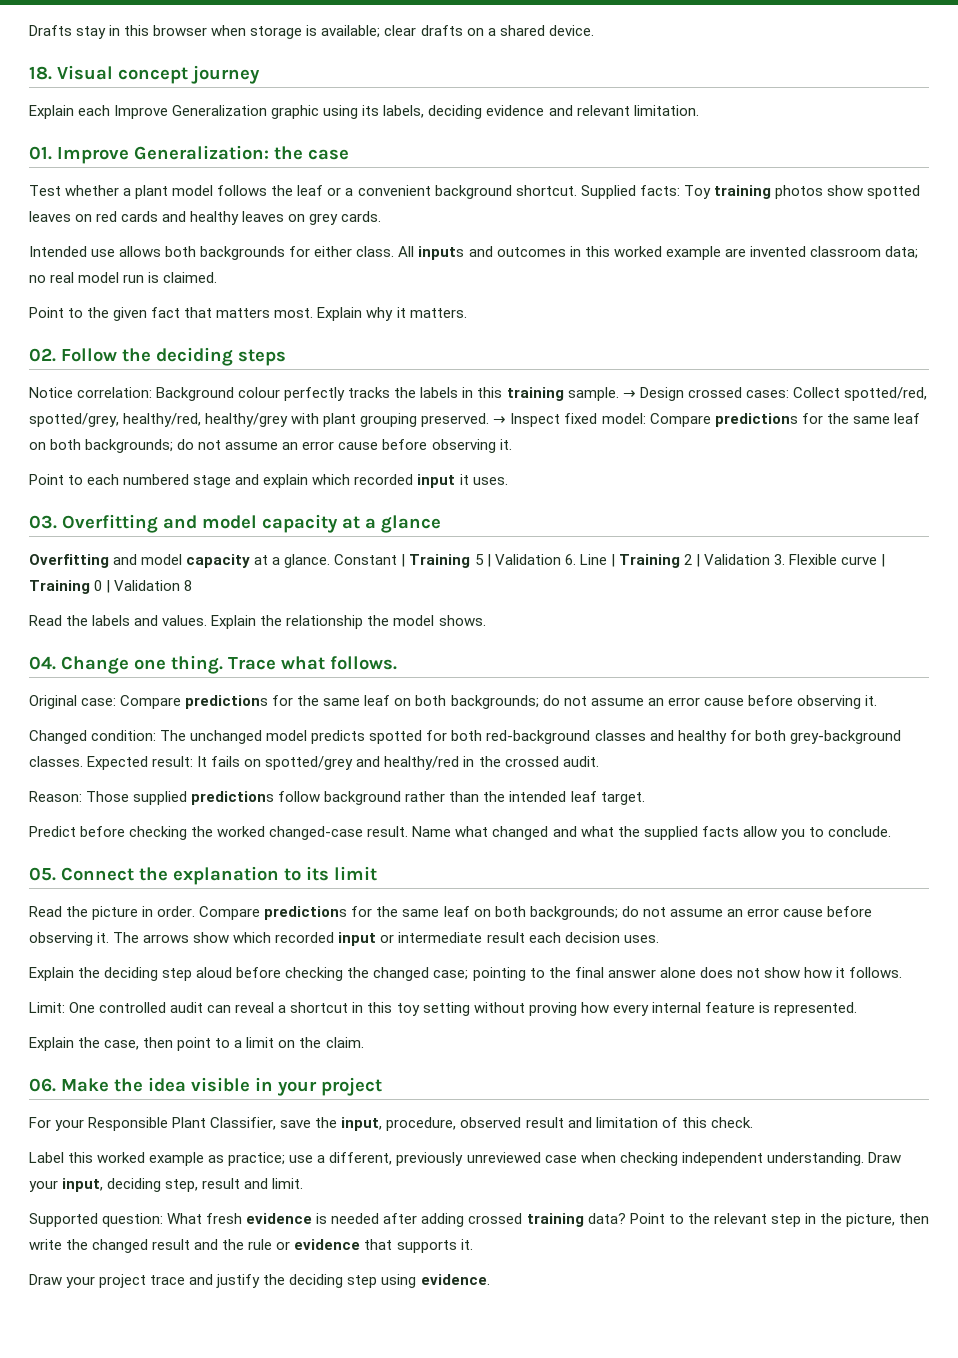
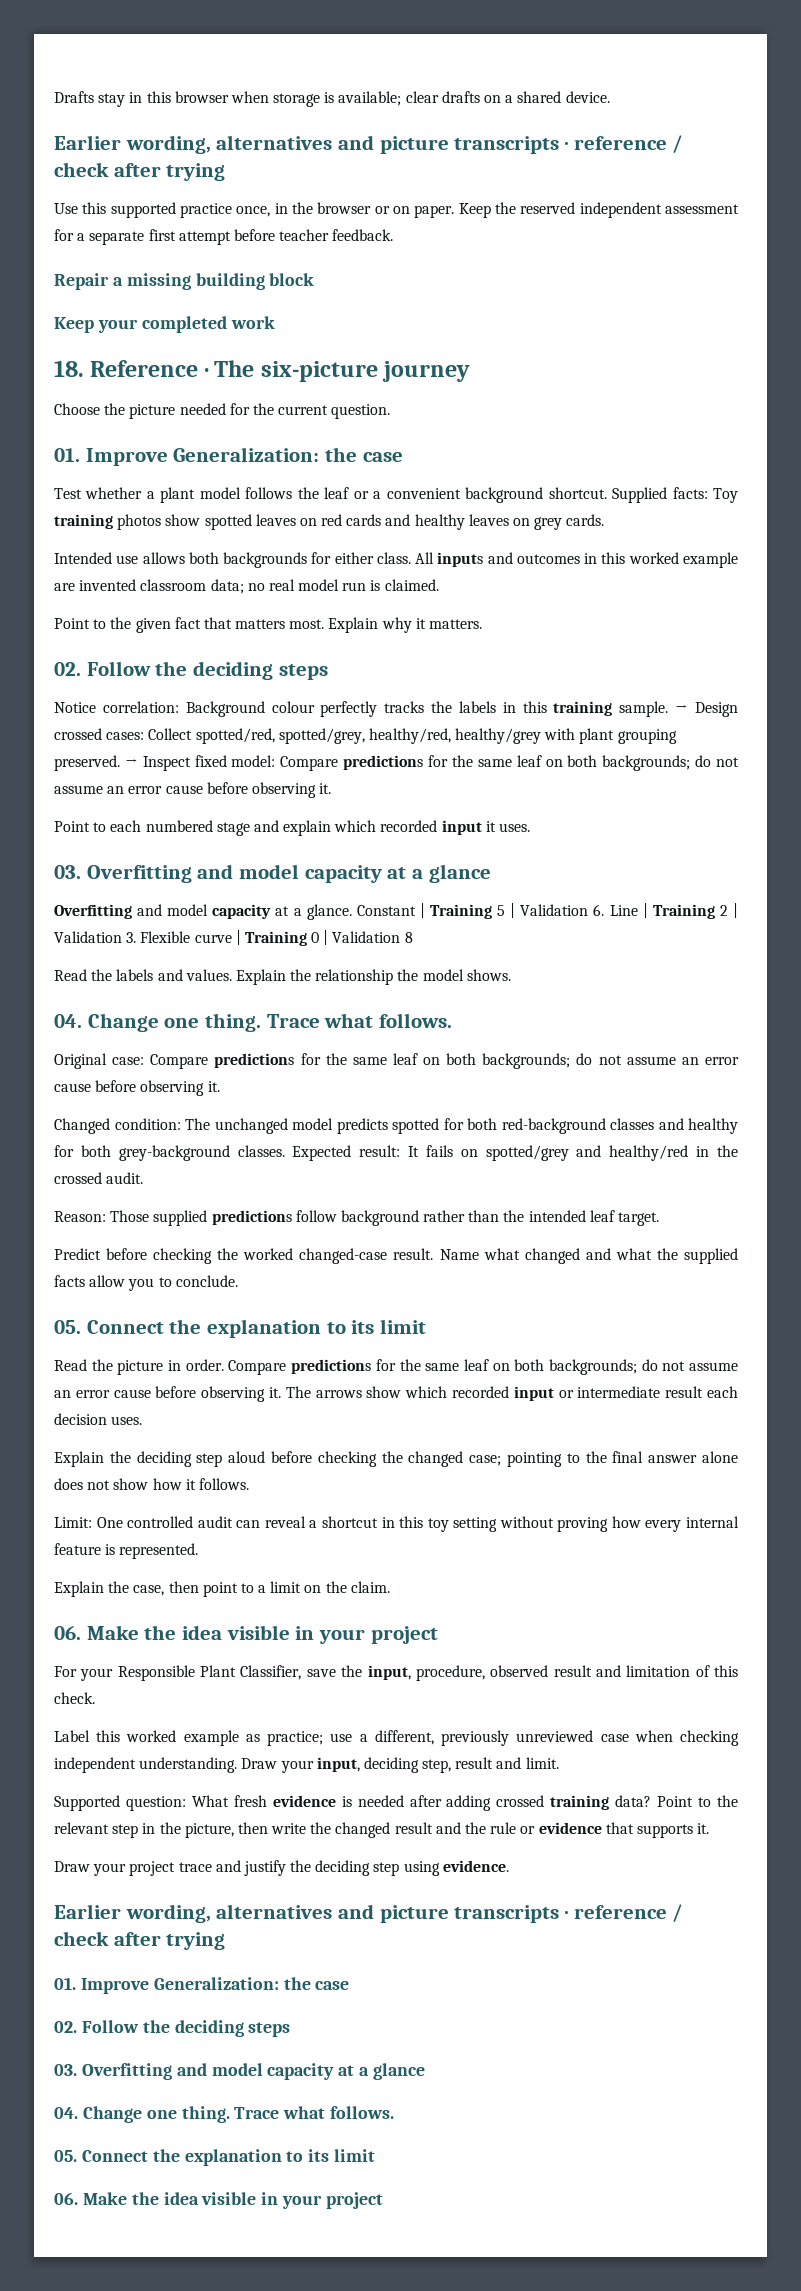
  Drafts stay in this browser when storage is available; clear drafts on a shared device.
- 18. Visual concept journey
- Explain each Improve Generalization graphic using its labels, deciding evidence and relevant limitation.
+ Earlier wording, alternatives and picture transcripts · reference / check after trying
+ Use this supported practice once, in the browser or on paper. Keep the reserved independent assessment for a separate first attempt before teacher feedback.
+ Repair a missing building block
+ Keep your completed work
+ 18. Reference · The six-picture journey
+ Choose the picture needed for the current question.
  Draw your project trace and justify the deciding step using evidence.
+ Earlier wording, alternatives and picture transcripts · reference / check after trying
+ 01. Improve Generalization: the case
+ 02. Follow the deciding steps
+ 03. Overfitting and model capacity at a glance
+ 04. Change one thing. Trace what follows.
+ 05. Connect the explanation to its limit
+ 06. Make the idea visible in your project

